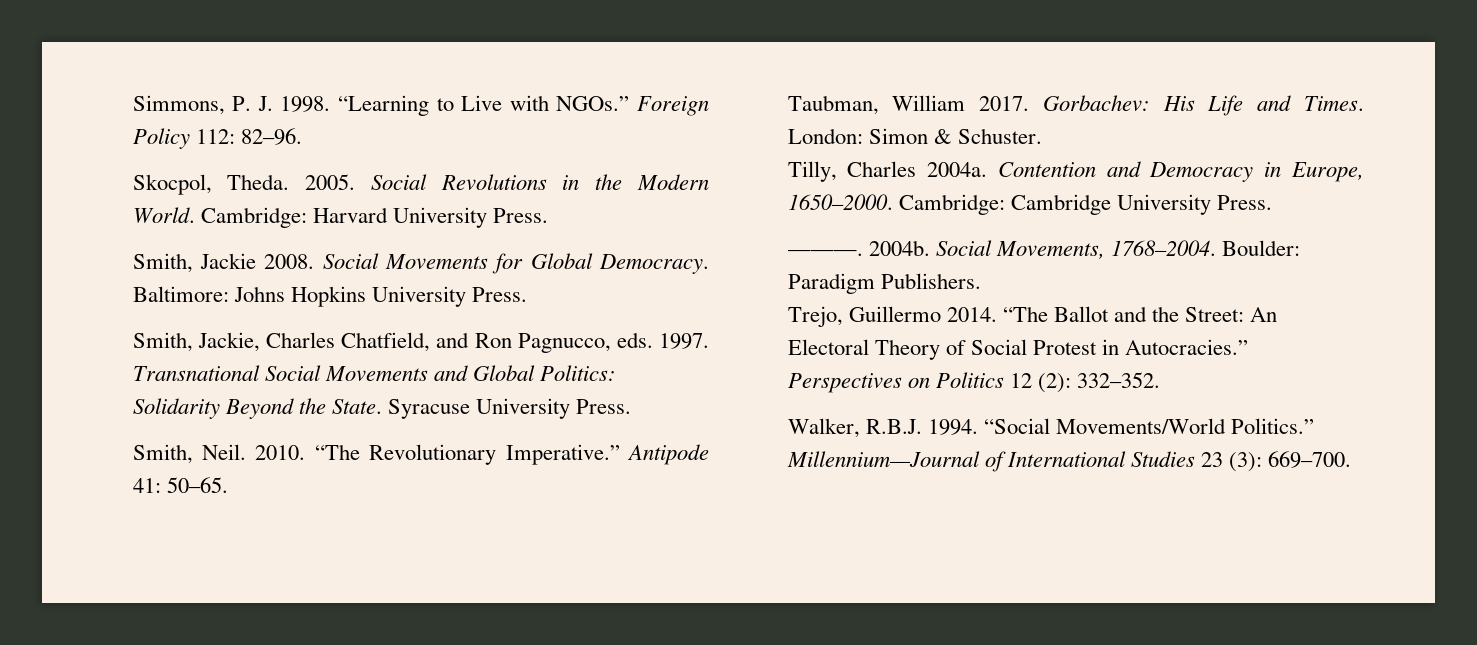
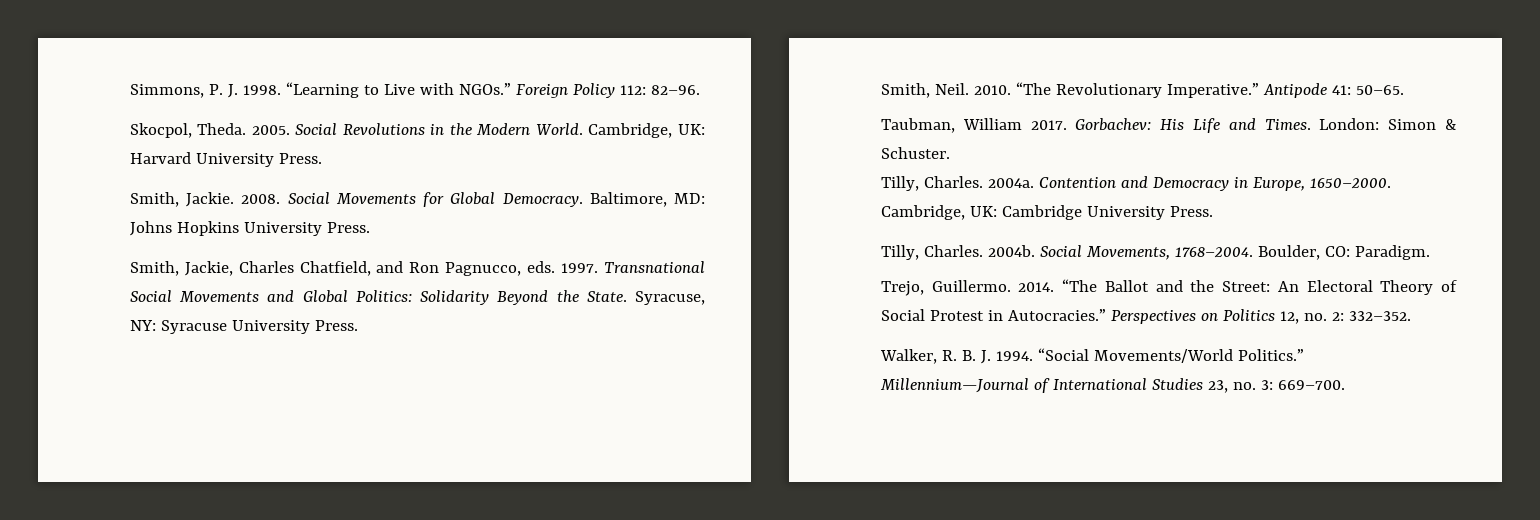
- Cambridge: Harvard University Press.
+ Cambridge, UK: Harvard University Press.
- Smith, Jackie 2008.
+ Smith, Jackie. 2008.
- Baltimore: Johns Hopkins University Press.
+ Baltimore, MD: Johns Hopkins University Press.
- Syracuse University Press.
+ Syracuse, NY: Syracuse University Press.
- Tilly, Charles 2004a.
+ Tilly, Charles. 2004a.
- Cambridge: Cambridge University Press.
- ———.
+ Cambridge, UK: Cambridge University Press.
+ Tilly, Charles.
- Boulder: Paradigm Publishers.
+ Boulder, CO: Paradigm.
- Trejo, Guillermo 2014.
+ Trejo, Guillermo. 2014.
- Perspectives on Politics 12 (2): 332–352.
+ Perspectives on Politics 12, no. 2: 332–352.
- Walker, R.B.J. 1994.
+ Walker, R. B. J. 1994.
- Millennium—Journal of International Studies 23 (3): 669–700.
+ Millennium—Journal of International Studies 23, no. 3: 669–700.

